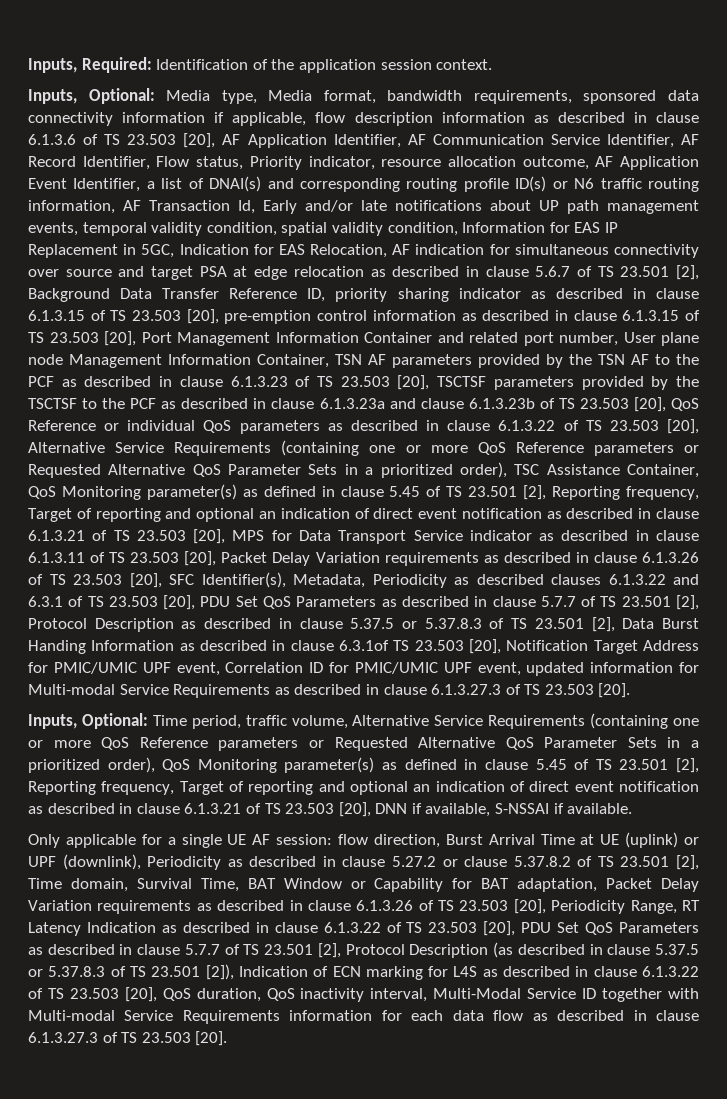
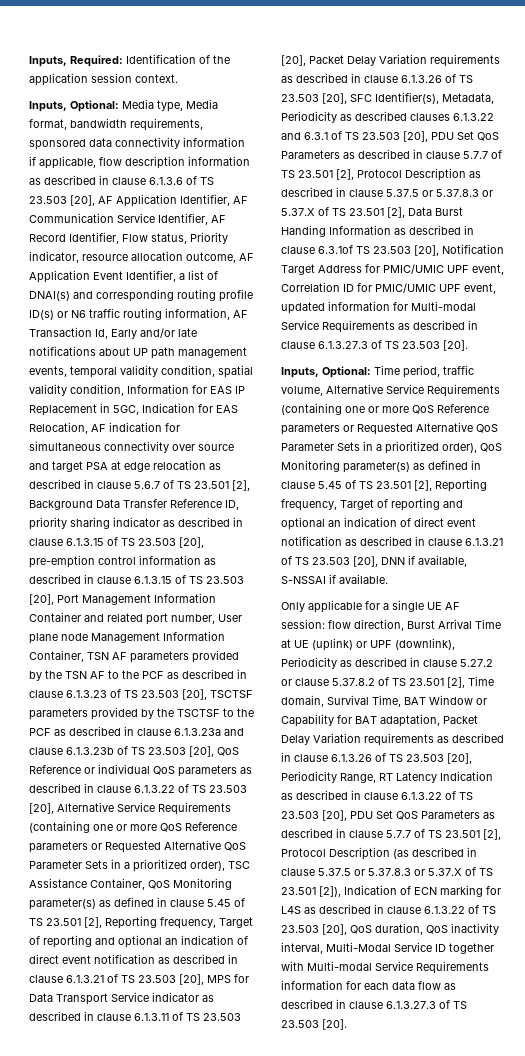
- Media type, Media format, bandwidth requirements, sponsored data connectivity information if applicable, flow description information as described in clause 6.1.3.6 of TS 23.503 [20], AF Application Identifier, AF Communication Service Identifier, AF Record Identifier, Flow status, Priority indicator, resource allocation outcome, AF Application Event Identifier, a list of DNAI(s) and corresponding routing profile ID(s) or N6 traffic routing information, AF Transaction Id, Early and/or late notifications about UP path management events, temporal validity condition, spatial validity condition, Information for EAS IP Replacement in 5GC, Indication for EAS Relocation, AF indication for simultaneous connectivity over source and target PSA at edge relocation as described in clause 5.6.7 of TS 23.501 [2], Background Data Transfer Reference ID, priority sharing indicator as described in clause 6.1.3.15 of TS 23.503 [20], pre-emption control information as described in clause 6.1.3.15 of TS 23.503 [20], Port Management Information Container and related port number, User plane node Management Information Container, TSN AF parameters provided by the TSN AF to the PCF as described in clause 6.1.3.23 of TS 23.503 [20], TSCTSF parameters provided by the TSCTSF to the PCF as described in clause 6.1.3.23a and clause 6.1.3.23b of TS 23.503 [20], QoS Reference or individual QoS parameters as described in clause 6.1.3.22 of TS 23.503 [20], Alternative Service Requirements (containing one or more QoS Reference parameters or Requested Alternative QoS Parameter Sets in a prioritized order), TSC Assistance Container, QoS Monitoring parameter(s) as defined in clause 5.45 of TS 23.501 [2], Reporting frequency, Target of reporting and optional an indication of direct event notification as described in clause 6.1.3.21 of TS 23.503 [20], MPS for Data Transport Service indicator as described in clause 6.1.3.11 of TS 23.503 [20], Packet Delay Variation requirements as described in clause 6.1.3.26 of TS 23.503 [20], SFC Identifier(s), Metadata, Periodicity as described clauses 6.1.3.22 and 6.3.1 of TS 23.503 [20], PDU Set QoS Parameters as described in clause 5.7.7 of TS 23.501 [2], Protocol Description as described in clause 5.37.5 or 5.37.8.3 of TS 23.501 [2], Data Burst Handing Information as described in clause 6.3.1of TS 23.503 [20], Notification Target Address for PMIC/UMIC UPF event, Correlation ID for PMIC/UMIC UPF event, updated information for Multi-modal Service Requirements as described in clause 6.1.3.27.3 of TS 23.503 [20].
+ Media type, Media format, bandwidth requirements, sponsored data connectivity information if applicable, flow description information as described in clause 6.1.3.6 of TS 23.503 [20], AF Application Identifier, AF Communication Service Identifier, AF Record Identifier, Flow status, Priority indicator, resource allocation outcome, AF Application Event Identifier, a list of DNAI(s) and corresponding routing profile ID(s) or N6 traffic routing information, AF Transaction Id, Early and/or late notifications about UP path management events, temporal validity condition, spatial validity condition, Information for EAS IP Replacement in 5GC, Indication for EAS Relocation, AF indication for simultaneous connectivity over source and target PSA at edge relocation as described in clause 5.6.7 of TS 23.501 [2], Background Data Transfer Reference ID, priority sharing indicator as described in clause 6.1.3.15 of TS 23.503 [20], pre-emption control information as described in clause 6.1.3.15 of TS 23.503 [20], Port Management Information Container and related port number, User plane node Management Information Container, TSN AF parameters provided by the TSN AF to the PCF as described in clause 6.1.3.23 of TS 23.503 [20], TSCTSF parameters provided by the TSCTSF to the PCF as described in clause 6.1.3.23a and clause 6.1.3.23b of TS 23.503 [20], QoS Reference or individual QoS parameters as described in clause 6.1.3.22 of TS 23.503 [20], Alternative Service Requirements (containing one or more QoS Reference parameters or Requested Alternative QoS Parameter Sets in a prioritized order), TSC Assistance Container, QoS Monitoring parameter(s) as defined in clause 5.45 of TS 23.501 [2], Reporting frequency, Target of reporting and optional an indication of direct event notification as described in clause 6.1.3.21 of TS 23.503 [20], MPS for Data Transport Service indicator as described in clause 6.1.3.11 of TS 23.503 [20], Packet Delay Variation requirements as described in clause 6.1.3.26 of TS 23.503 [20], SFC Identifier(s), Metadata, Periodicity as described clauses 6.1.3.22 and 6.3.1 of TS 23.503 [20], PDU Set QoS Parameters as described in clause 5.7.7 of TS 23.501 [2], Protocol Description as described in clause 5.37.5 or 5.37.8.3 or 5.37.X of TS 23.501 [2], Data Burst Handing Information as described in clause 6.3.1of TS 23.503 [20], Notification Target Address for PMIC/UMIC UPF event, Correlation ID for PMIC/UMIC UPF event, updated information for Multi-modal Service Requirements as described in clause 6.1.3.27.3 of TS 23.503 [20].
- flow direction, Burst Arrival Time at UE (uplink) or UPF (downlink), Periodicity as described in clause 5.27.2 or clause 5.37.8.2 of TS 23.501 [2], Time domain, Survival Time, BAT Window or Capability for BAT adaptation, Packet Delay Variation requirements as described in clause 6.1.3.26 of TS 23.503 [20], Periodicity Range, RT Latency Indication as described in clause 6.1.3.22 of TS 23.503 [20], PDU Set QoS Parameters as described in clause 5.7.7 of TS 23.501 [2], Protocol Description (as described in clause 5.37.5 or 5.37.8.3 of TS 23.501 [2]), Indication of ECN marking for L4S as described in clause 6.1.3.22 of TS 23.503 [20], QoS duration, QoS inactivity interval, Multi-Modal Service ID together with Multi-modal Service Requirements information for each data flow as described in clause 6.1.3.27.3 of TS 23.503 [20].
+ flow direction, Burst Arrival Time at UE (uplink) or UPF (downlink), Periodicity as described in clause 5.27.2 or clause 5.37.8.2 of TS 23.501 [2], Time domain, Survival Time, BAT Window or Capability for BAT adaptation, Packet Delay Variation requirements as described in clause 6.1.3.26 of TS 23.503 [20], Periodicity Range, RT Latency Indication as described in clause 6.1.3.22 of TS 23.503 [20], PDU Set QoS Parameters as described in clause 5.7.7 of TS 23.501 [2], Protocol Description (as described in clause 5.37.5 or 5.37.8.3 or 5.37.X of TS 23.501 [2]), Indication of ECN marking for L4S as described in clause 6.1.3.22 of TS 23.503 [20], QoS duration, QoS inactivity interval, Multi-Modal Service ID together with Multi-modal Service Requirements information for each data flow as described in clause 6.1.3.27.3 of TS 23.503 [20].

